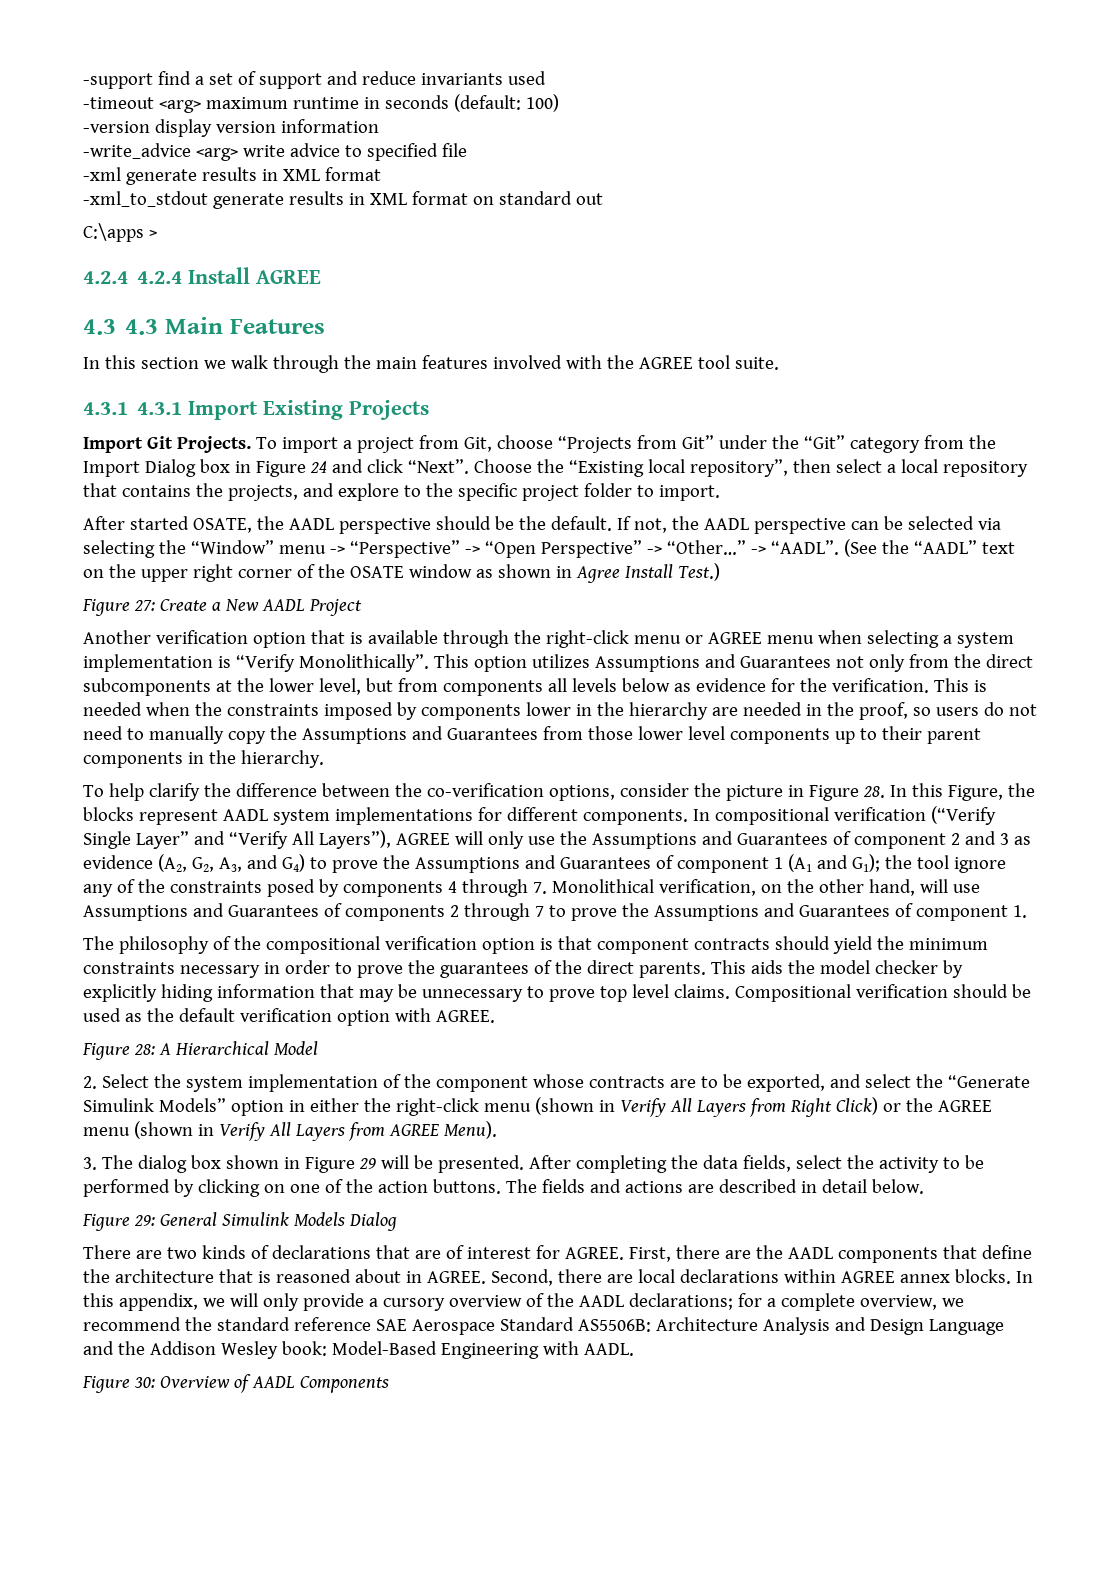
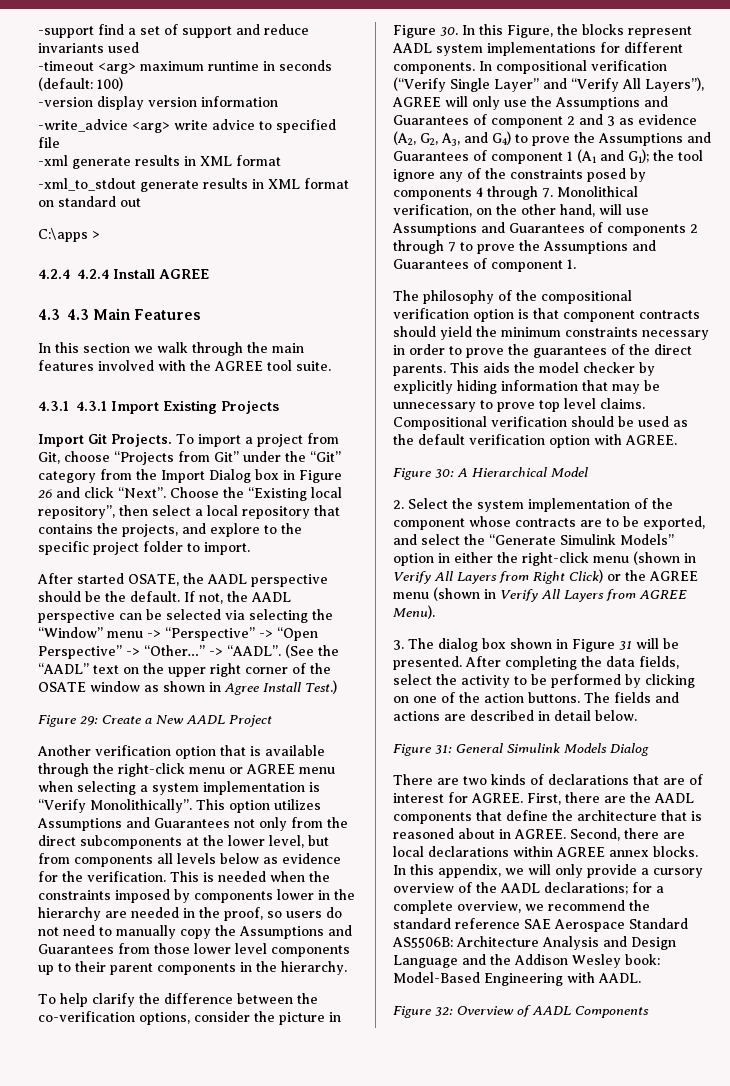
- To import a project from Git, choose “Projects from Git” under the “Git” category from the Import Dialog box in Figure 24 and click “Next”.
+ To import a project from Git, choose “Projects from Git” under the “Git” category from the Import Dialog box in Figure 26 and click “Next”.
- Figure 27: Create a New AADL Project
+ Figure 29: Create a New AADL Project
- To help clarify the difference between the co-verification options, consider the picture in Figure 28. In this Figure, the blocks represent AADL system implementations for different components.
+ To help clarify the difference between the co-verification options, consider the picture in Figure 30. In this Figure, the blocks represent AADL system implementations for different components.
- Figure 28: A Hierarchical Model
+ Figure 30: A Hierarchical Model
- 3. The dialog box shown in Figure 29 will be presented.
+ 3. The dialog box shown in Figure 31 will be presented.
- Figure 29: General Simulink Models Dialog
+ Figure 31: General Simulink Models Dialog
- Figure 30: Overview of AADL Components
+ Figure 32: Overview of AADL Components

